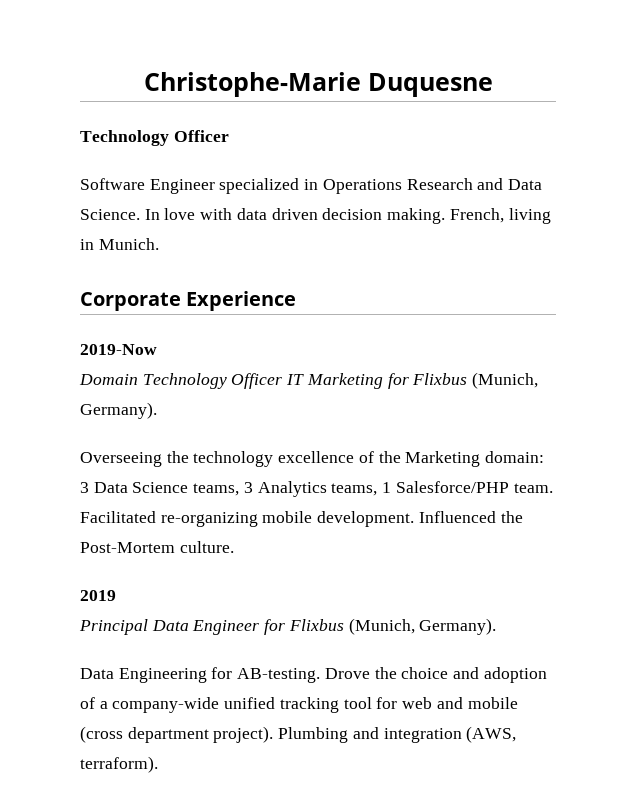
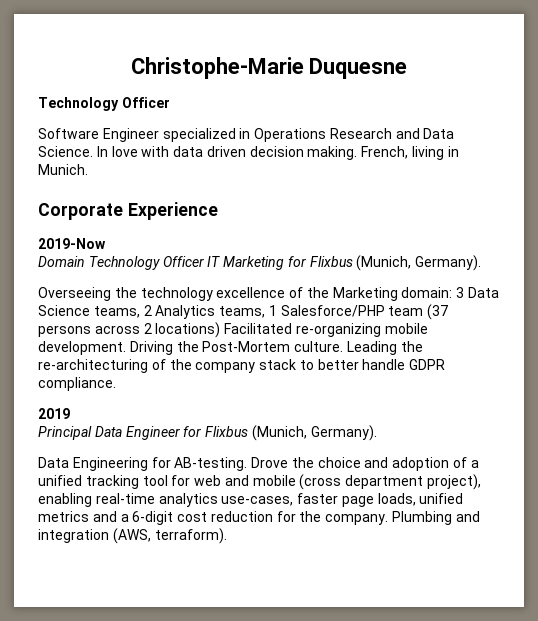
- Overseeing the technology excellence of the Marketing domain: 3 Data Science teams, 3 Analytics teams, 1 Salesforce/PHP team. Facilitated re-organizing mobile development.
+ Overseeing the technology excellence of the Marketing domain: 3 Data Science teams, 2 Analytics teams, 1 Salesforce/PHP team (37 persons across 2 locations) Facilitated re-organizing mobile development.
- Influenced the Post-Mortem culture.
+ Driving the Post-Mortem culture. Leading the re-architecturing of the company stack to better handle GDPR compliance.
- Drove the choice and adoption of a company-wide unified tracking tool for web and mobile (cross department project).
+ Drove the choice and adoption of a unified tracking tool for web and mobile (cross department project), enabling real-time analytics use-cases, faster page loads, unified metrics and a 6-digit cost reduction for the company.

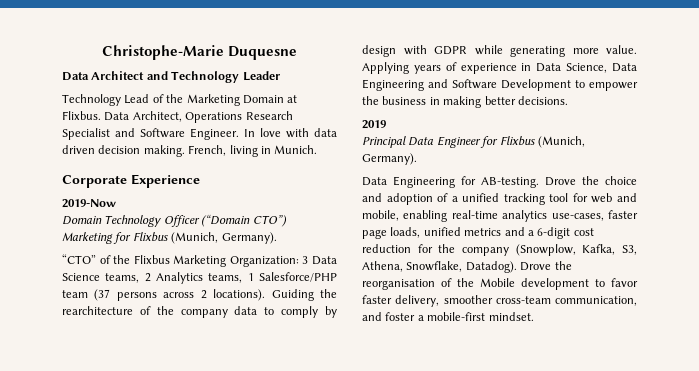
  Christophe-Marie Duquesne
- Technology Officer
- Software Engineer specialized in Operations Research and Data Science.
+ Data Architect and Technology Leader
+ Technology Lead of the Marketing Domain at Flixbus. Data Architect, Operations Research Specialist and Software Engineer.
- Domain Technology Officer IT Marketing for Flixbus (Munich, Germany).
+ Domain Technology Officer (“Domain CTO”) Marketing for Flixbus (Munich, Germany).
- Overseeing the technology excellence of the Marketing domain: 3 Data Science teams, 2 Analytics teams, 1 Salesforce/PHP team (37 persons across 2 locations) Facilitated re-organizing mobile development. Driving the Post-Mortem culture. Leading the re-architecturing of the company stack to better handle GDPR compliance.
+ “CTO” of the Flixbus Marketing Organization: 3 Data Science teams, 2 Analytics teams, 1 Salesforce/PHP team (37 persons across 2 locations). Guiding the rearchitecture of the company data to comply by design with GDPR while generating more value. Applying years of experience in Data Science, Data Engineering and Software Development to empower the business in making better decisions.
- Drove the choice and adoption of a unified tracking tool for web and mobile (cross department project), enabling real-time analytics use-cases, faster page loads, unified metrics and a 6-digit cost reduction for the company. Plumbing and integration (AWS, terraform).
+ Drove the choice and adoption of a unified tracking tool for web and mobile, enabling real-time analytics use-cases, faster page loads, unified metrics and a 6-digit cost reduction for the company (Snowplow, Kafka, S3, Athena, Snowflake, Datadog). Drove the reorganisation of the Mobile development to favor faster delivery, smoother cross-team communication, and foster a mobile-first mindset.

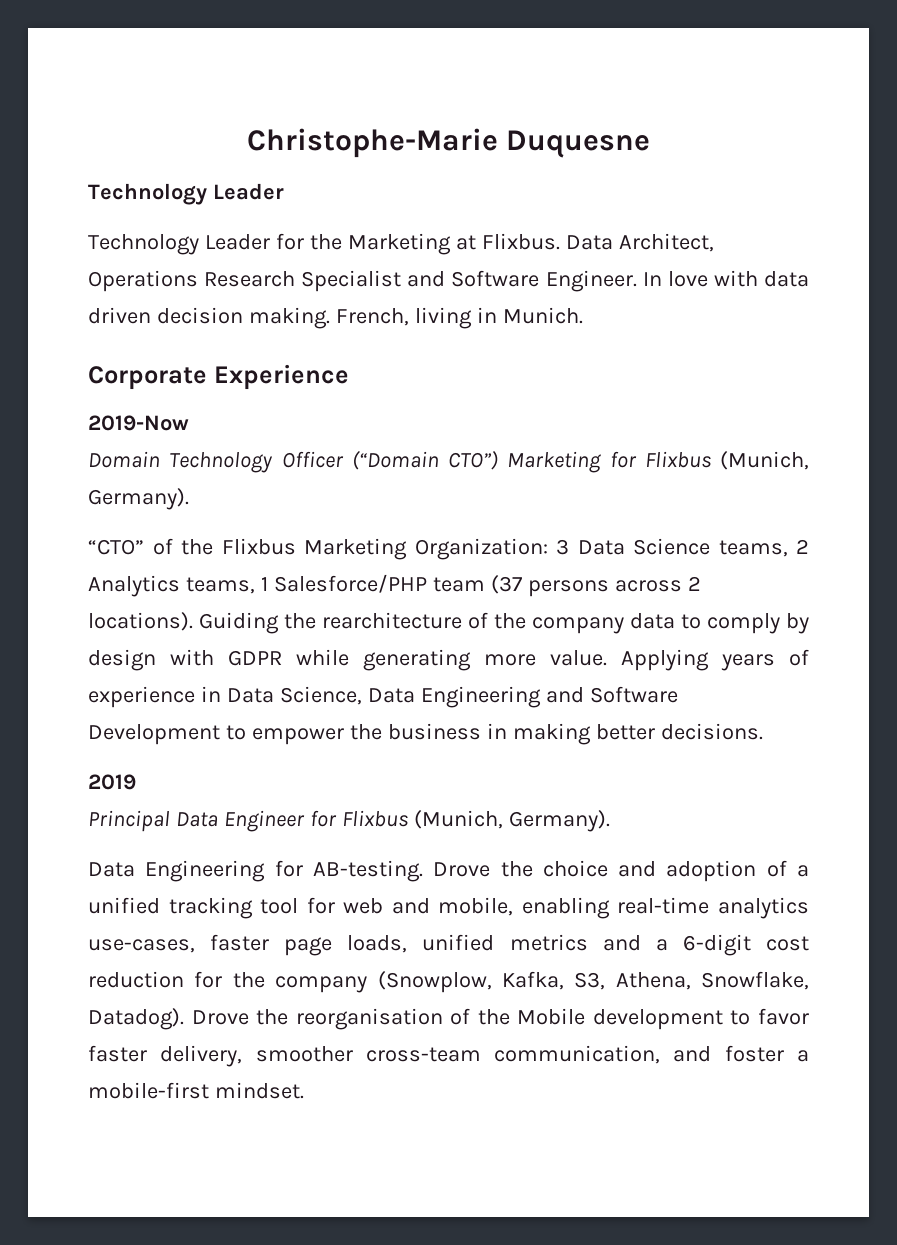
  Christophe-Marie Duquesne
- Data Architect and Technology Leader
+ Technology Leader
- Technology Lead of the Marketing Domain at Flixbus.
+ Technology Leader for the Marketing at Flixbus.

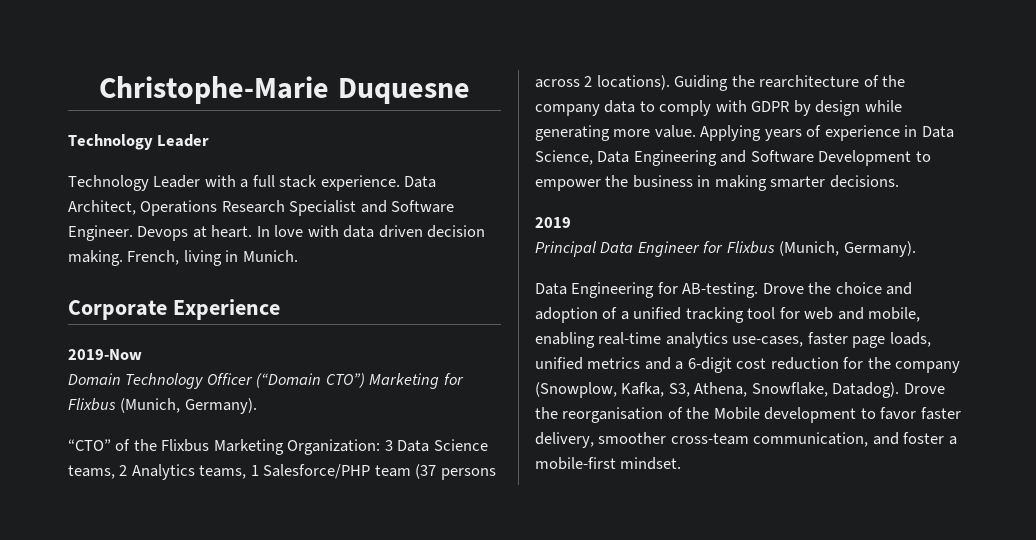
- Technology Leader for the Marketing at Flixbus.
+ Technology Leader with a full stack experience.
+ Devops at heart.
- Guiding the rearchitecture of the company data to comply by design with GDPR while generating more value.
+ Guiding the rearchitecture of the company data to comply with GDPR by design while generating more value.
- Applying years of experience in Data Science, Data Engineering and Software Development to empower the business in making better decisions.
+ Applying years of experience in Data Science, Data Engineering and Software Development to empower the business in making smarter decisions.

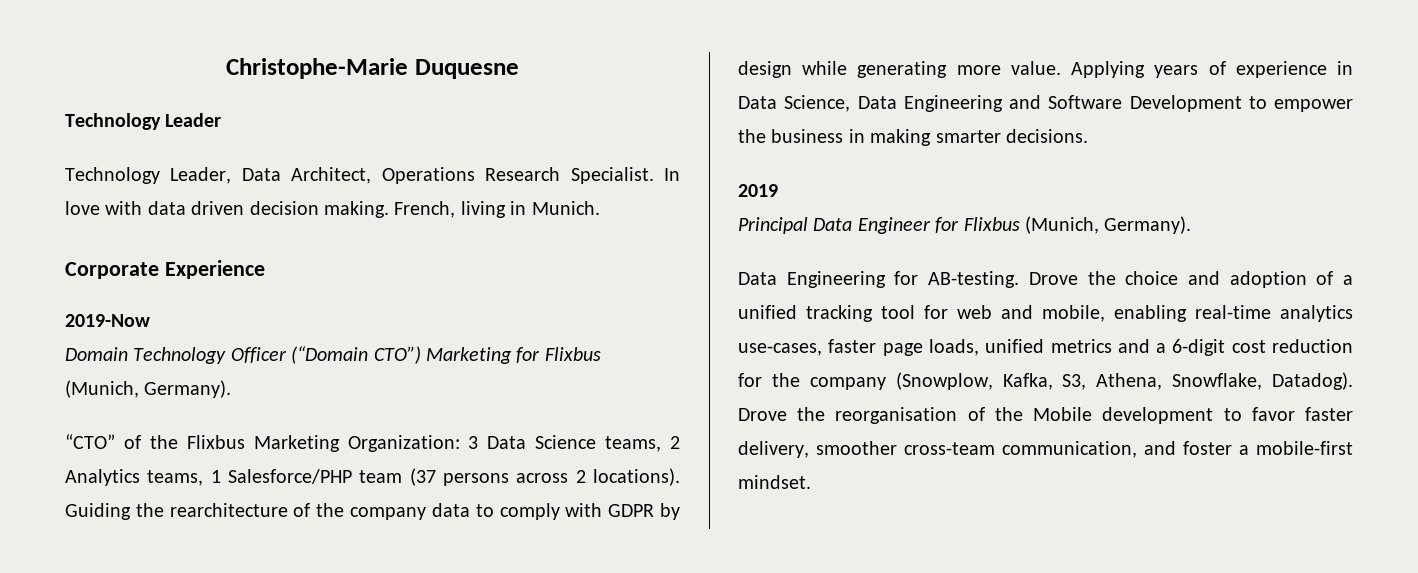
- Technology Leader with a full stack experience. Data Architect, Operations Research Specialist and Software Engineer. Devops at heart.
+ Technology Leader, Data Architect, Operations Research Specialist.

